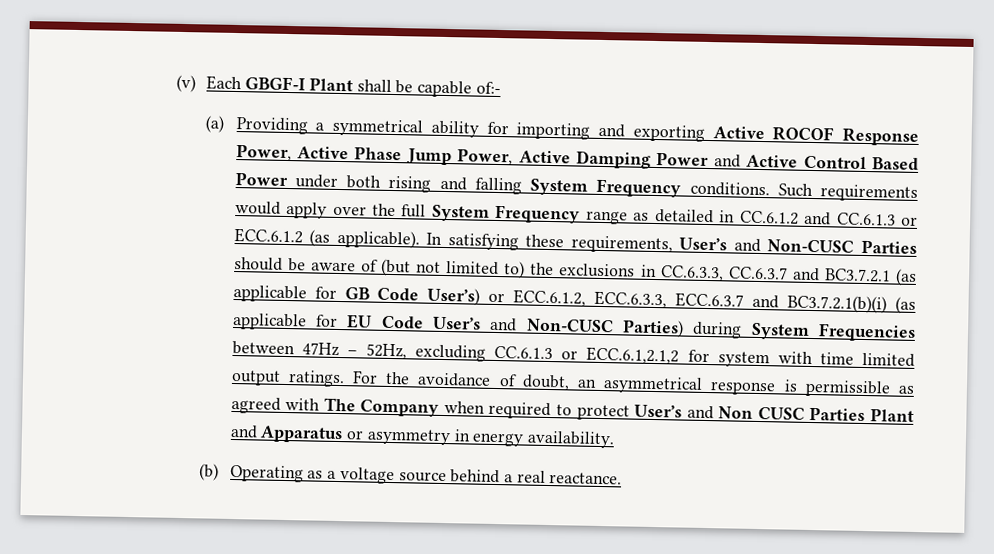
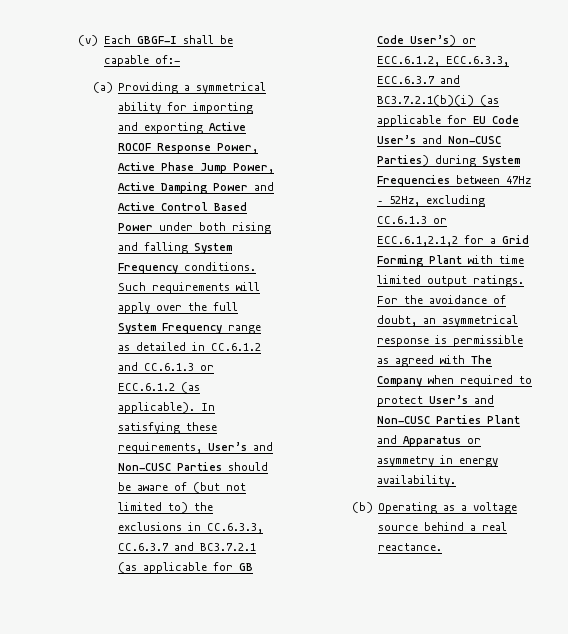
- (v) Each GBGF-I Plant shall be capable of:-
+ (v) Each GBGF-I shall be capable of:-
- Such requirements would apply over the full System Frequency range as detailed in CC.6.1.2 and CC.6.1.3 or ECC.6.1.2 (as applicable).
+ Such requirements will apply over the full System Frequency range as detailed in CC.6.1.2 and CC.6.1.3 or ECC.6.1.2 (as applicable).
- In satisfying these requirements, User’s and Non-CUSC Parties should be aware of (but not limited to) the exclusions in CC.6.3.3, CC.6.3.7 and BC3.7.2.1 (as applicable for GB Code User’s) or ECC.6.1.2, ECC.6.3.3, ECC.6.3.7 and BC3.7.2.1(b)(i) (as applicable for EU Code User’s and Non-CUSC Parties) during System Frequencies between 47Hz – 52Hz, excluding CC.6.1.3 or ECC.6.1,2.1,2 for system with time limited output ratings.
+ In satisfying these requirements, User’s and Non-CUSC Parties should be aware of (but not limited to) the exclusions in CC.6.3.3, CC.6.3.7 and BC3.7.2.1 (as applicable for GB Code User’s) or ECC.6.1.2, ECC.6.3.3, ECC.6.3.7 and BC3.7.2.1(b)(i) (as applicable for EU Code User’s and Non-CUSC Parties) during System Frequencies between 47Hz – 52Hz, excluding CC.6.1.3 or ECC.6.1,2.1,2 for a Grid Forming Plant with time limited output ratings.
- For the avoidance of doubt, an asymmetrical response is permissible as agreed with The Company when required to protect User’s and Non CUSC Parties Plant and Apparatus or asymmetry in energy availability.
+ For the avoidance of doubt, an asymmetrical response is permissible as agreed with The Company when required to protect User’s and Non-CUSC Parties Plant and Apparatus or asymmetry in energy availability.

